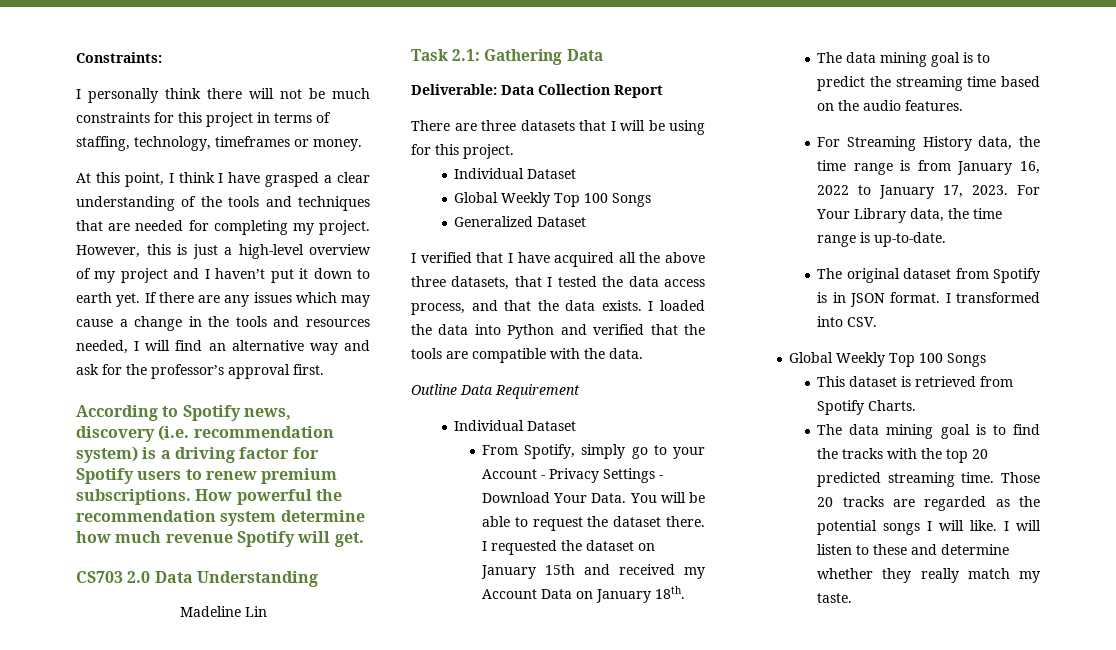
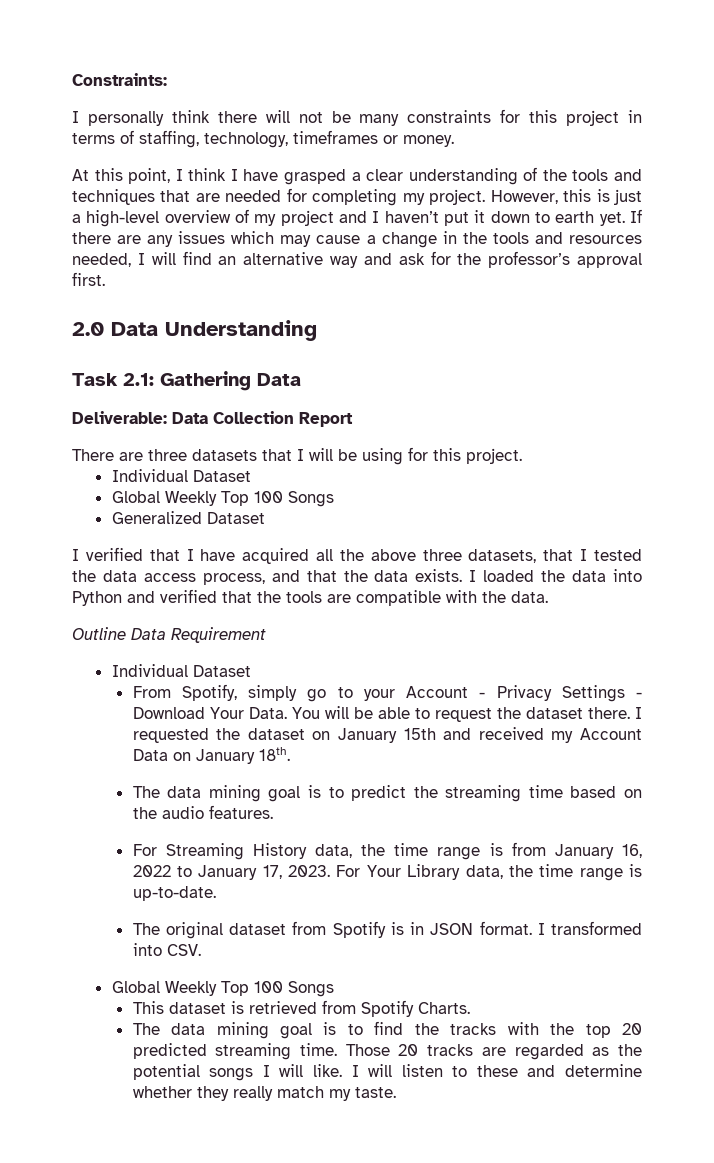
- I personally think there will not be much constraints for this project in terms of staffing, technology, timeframes or money.
+ I personally think there will not be many constraints for this project in terms of staffing, technology, timeframes or money.
- According to Spotify news, discovery (i.e. recommendation system) is a driving factor for Spotify users to renew premium subscriptions. How powerful the recommendation system determine how much revenue Spotify will get.
- CS703 2.0 Data Understanding
+ 2.0 Data Understanding
- Madeline Lin

